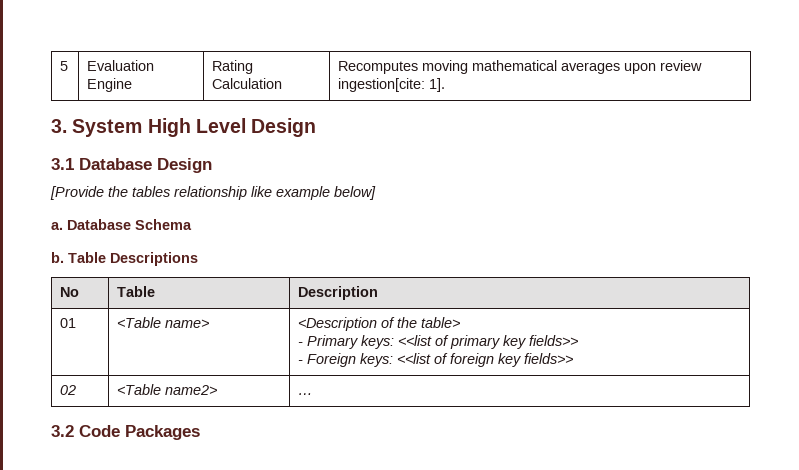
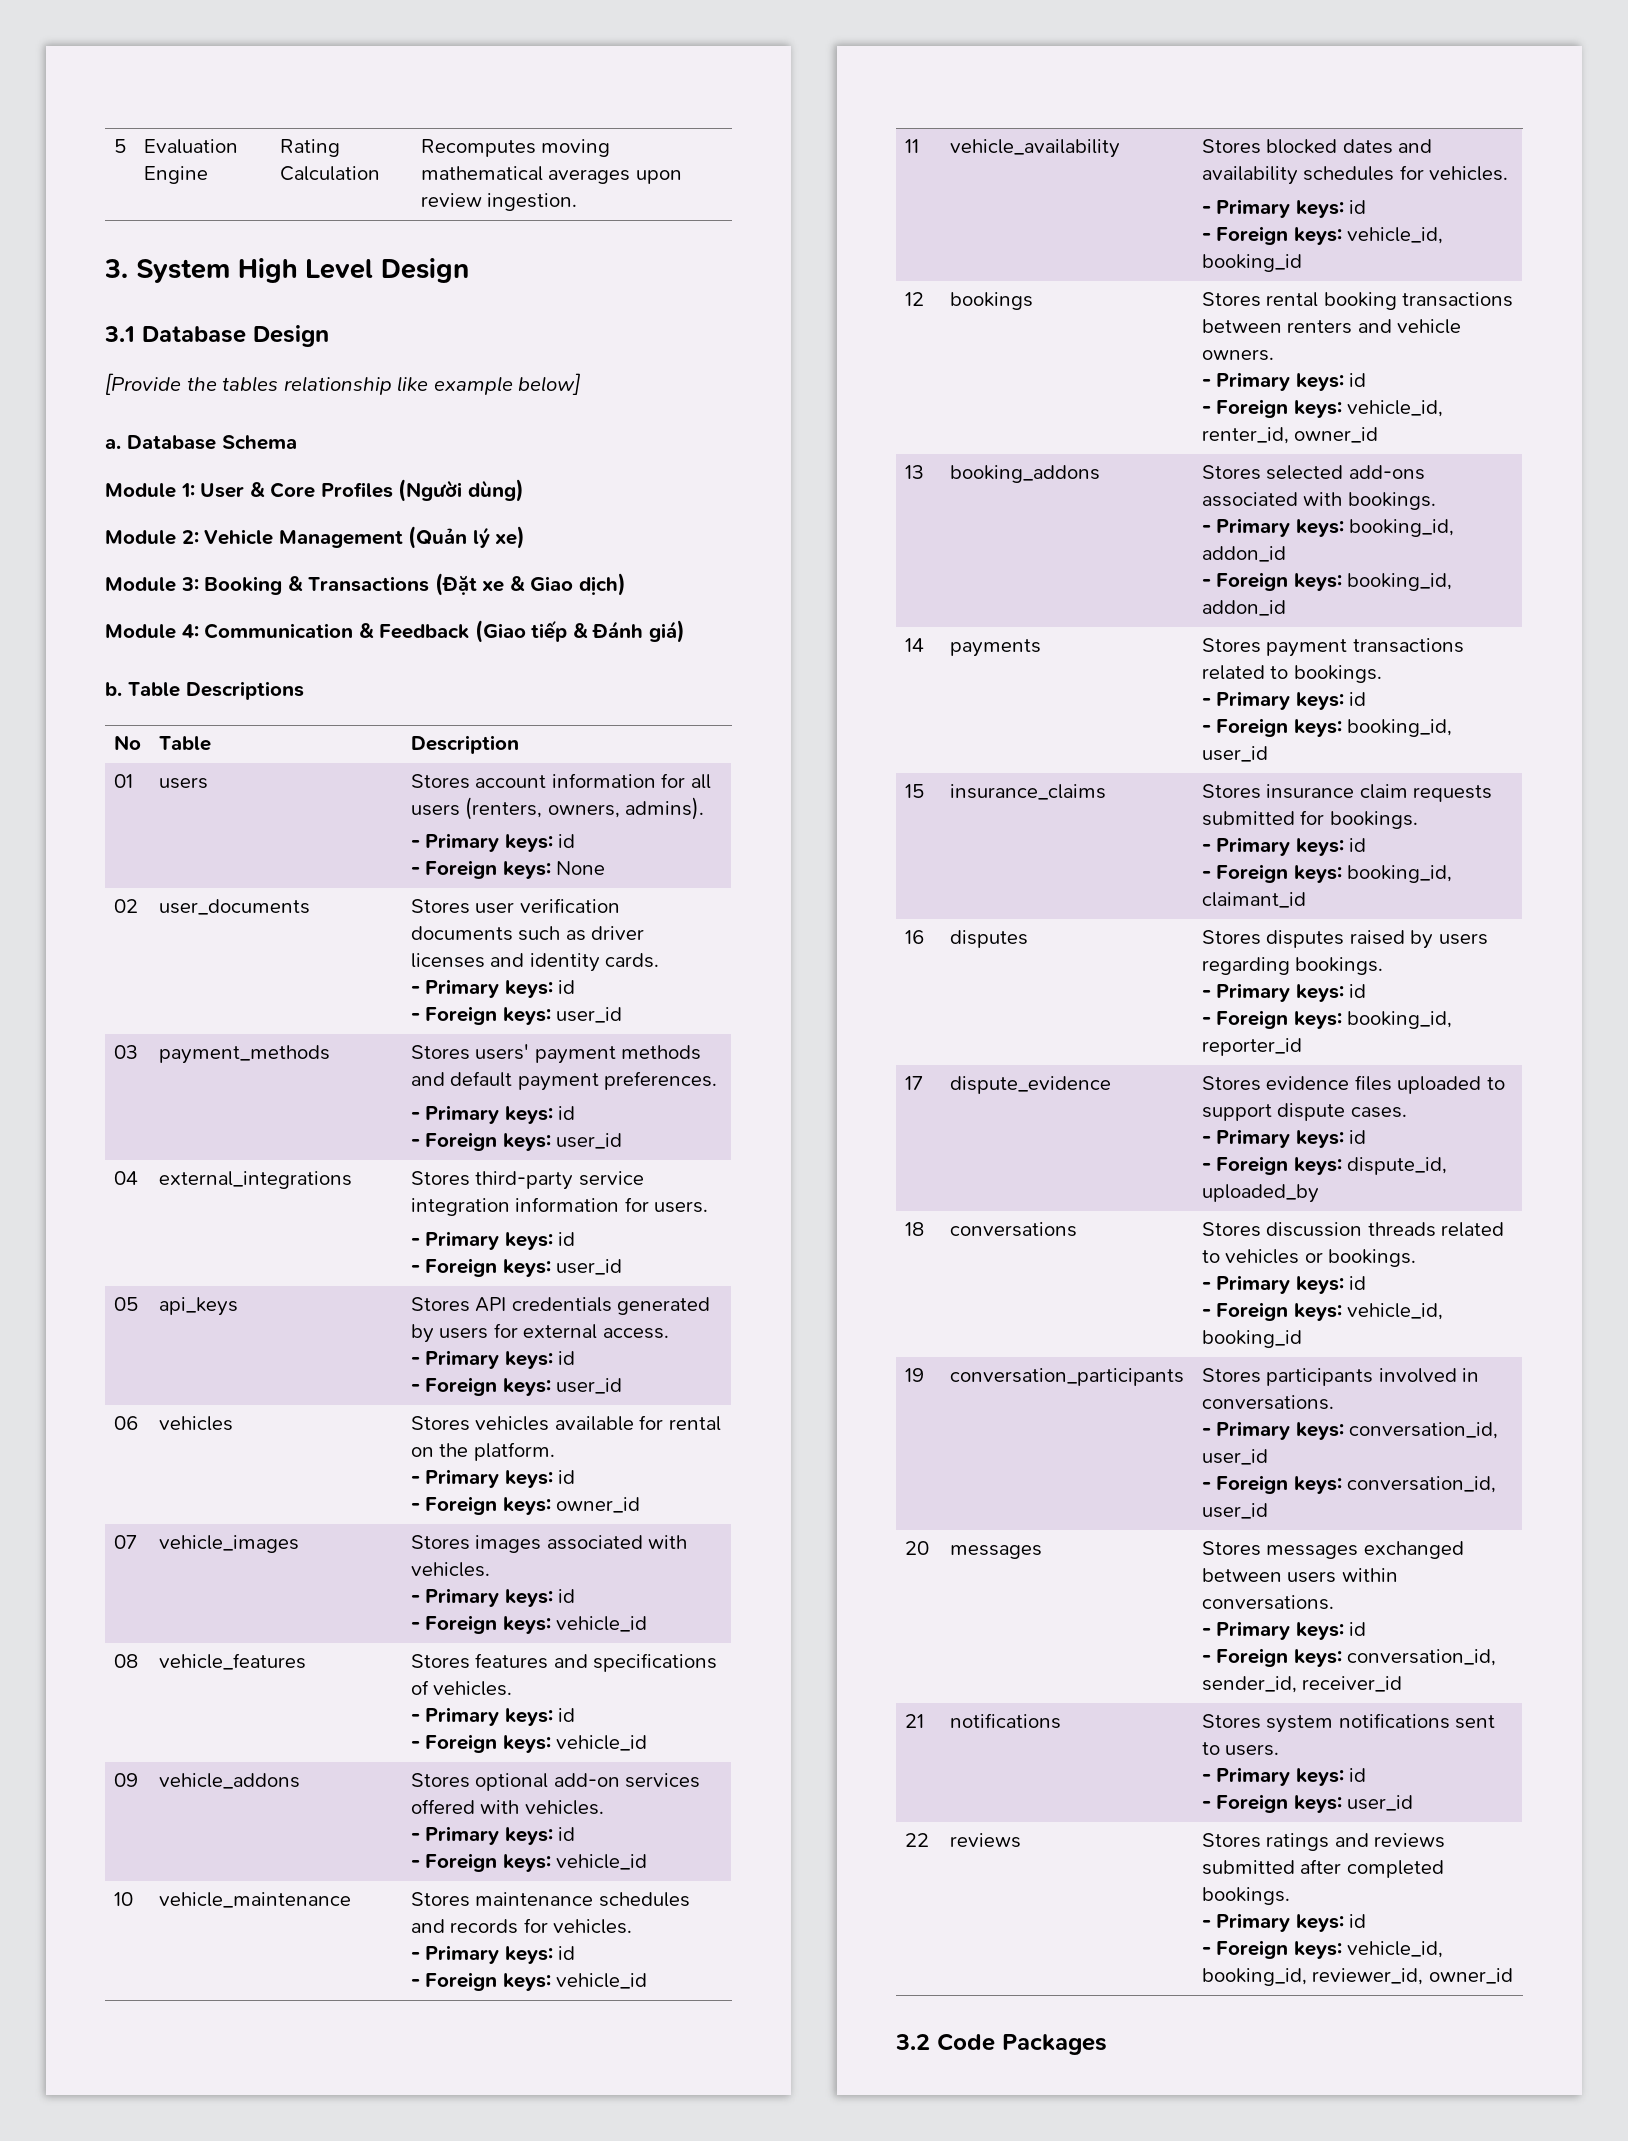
- 5 | Evaluation Engine | Rating Calculation | Recomputes moving mathematical averages upon review ingestion[cite: 1].
+ 5 | Evaluation Engine | Rating Calculation | Recomputes moving mathematical averages upon review ingestion.
+ Module 1: User & Core Profiles (Người dùng)
+ Module 2: Vehicle Management (Quản lý xe)
+ Module 3: Booking & Transactions (Đặt xe & Giao dịch)
+ Module 4: Communication & Feedback (Giao tiếp & Đánh giá)
- 01 | <Table name> | <Description of the table>
- - Primary keys: <<list of primary key fields>>
- - Foreign keys: <<list of foreign key fields>>
- 02 | <Table name2> | …
+ 01 | users | Stores account information for all users (renters, owners, admins).
+ - Primary keys: id
+ - Foreign keys: None
+ 02 | user_documents | Stores user verification documents such as driver licenses and identity cards.
+ - Primary keys: id
+ - Foreign keys: user_id
+ 03 | payment_methods | Stores users' payment methods and default payment preferences.
+ - Primary keys: id
+ - Foreign keys: user_id
+ 04 | external_integrations | Stores third-party service integration information for users.
+ - Primary keys: id
+ - Foreign keys: user_id
+ 05 | api_keys | Stores API credentials generated by users for external access.
+ - Primary keys: id
+ - Foreign keys: user_id
+ 06 | vehicles | Stores vehicles available for rental on the platform.
+ - Primary keys: id
+ - Foreign keys: owner_id
+ 07 | vehicle_images | Stores images associated with vehicles.
+ - Primary keys: id
+ - Foreign keys: vehicle_id
+ 08 | vehicle_features | Stores features and specifications of vehicles.
+ - Primary keys: id
+ - Foreign keys: vehicle_id
+ 09 | vehicle_addons | Stores optional add-on services offered with vehicles.
+ - Primary keys: id
+ - Foreign keys: vehicle_id
+ 10 | vehicle_maintenance | Stores maintenance schedules and records for vehicles.
+ - Primary keys: id
+ - Foreign keys: vehicle_id
+ 11 | vehicle_availability | Stores blocked dates and availability schedules for vehicles.
+ - Primary keys: id
+ - Foreign keys: vehicle_id, booking_id
+ 12 | bookings | Stores rental booking transactions between renters and vehicle owners.
+ - Primary keys: id
+ - Foreign keys: vehicle_id, renter_id, owner_id
+ 13 | booking_addons | Stores selected add-ons associated with bookings.
+ - Primary keys: booking_id, addon_id
+ - Foreign keys: booking_id, addon_id
+ 14 | payments | Stores payment transactions related to bookings.
+ - Primary keys: id
+ - Foreign keys: booking_id, user_id
+ 15 | insurance_claims | Stores insurance claim requests submitted for bookings.
+ - Primary keys: id
+ - Foreign keys: booking_id, claimant_id
+ 16 | disputes | Stores disputes raised by users regarding bookings.
+ - Primary keys: id
+ - Foreign keys: booking_id, reporter_id
+ 17 | dispute_evidence | Stores evidence files uploaded to support dispute cases.
+ - Primary keys: id
+ - Foreign keys: dispute_id, uploaded_by
+ 18 | conversations | Stores discussion threads related to vehicles or bookings.
+ - Primary keys: id
+ - Foreign keys: vehicle_id, booking_id
+ 19 | conversation_participants | Stores participants involved in conversations.
+ - Primary keys: conversation_id, user_id
+ - Foreign keys: conversation_id, user_id
+ 20 | messages | Stores messages exchanged between users within conversations.
+ - Primary keys: id
+ - Foreign keys: conversation_id, sender_id, receiver_id
+ 21 | notifications | Stores system notifications sent to users.
+ - Primary keys: id
+ - Foreign keys: user_id
+ 22 | reviews | Stores ratings and reviews submitted after completed bookings.
+ - Primary keys: id
+ - Foreign keys: vehicle_id, booking_id, reviewer_id, owner_id

